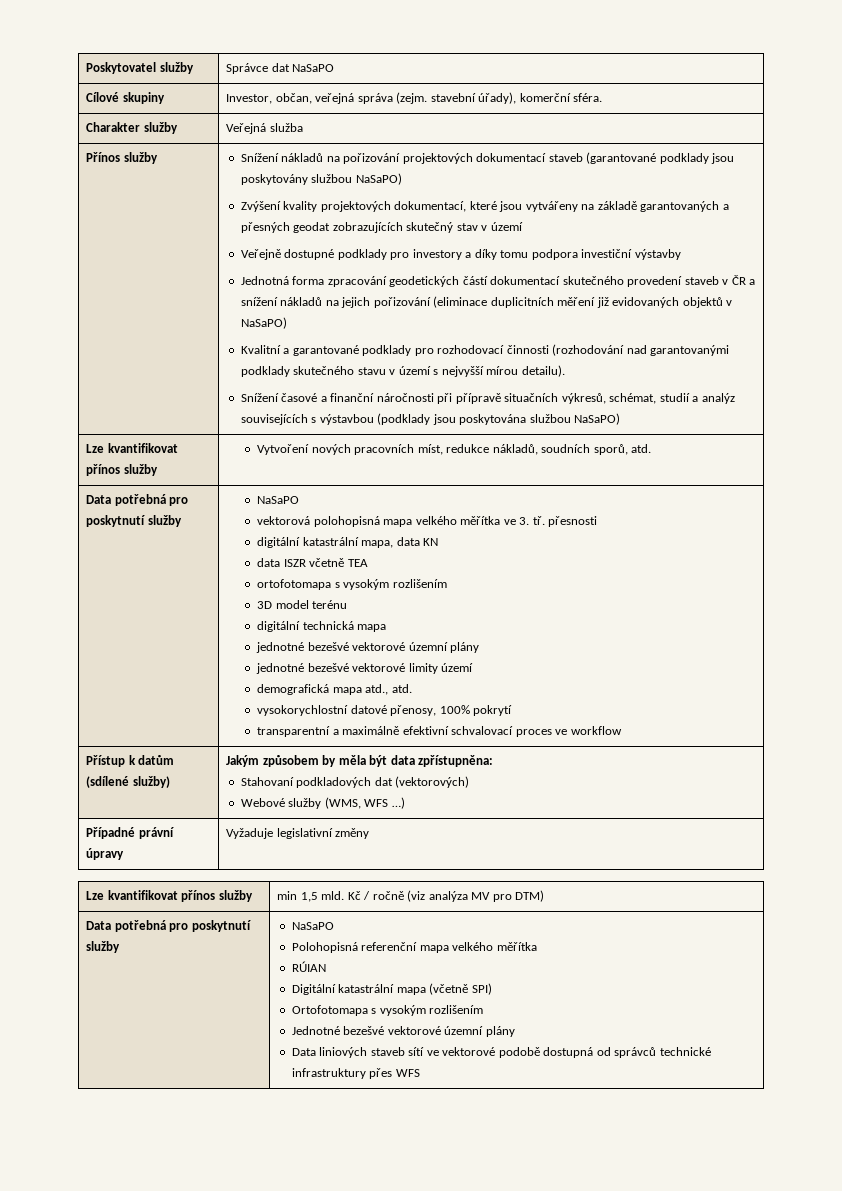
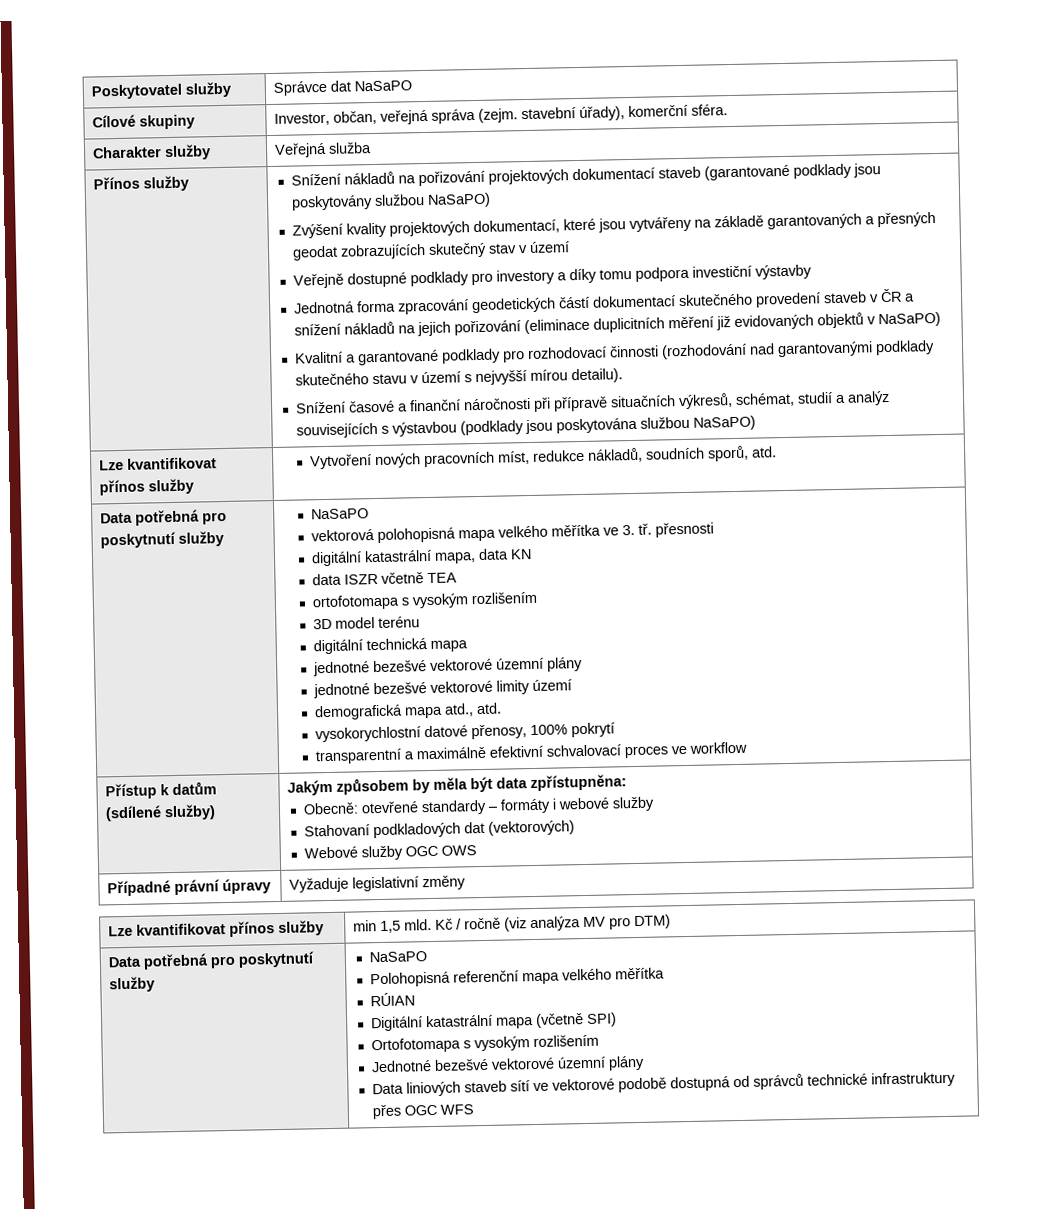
  Přístup k datům (sdílené služby) | Jakým způsobem by měla být data zpřístupněna:
+ Obecně: otevřené standardy – formáty i webové služby
  Stahovaní podkladových dat (vektorových)
- Webové služby (WMS, WFS …)
+ Webové služby OGC OWS
- Data liniových staveb sítí ve vektorové podobě dostupná od správců technické infrastruktury přes WFS
+ Data liniových staveb sítí ve vektorové podobě dostupná od správců technické infrastruktury přes OGC WFS

